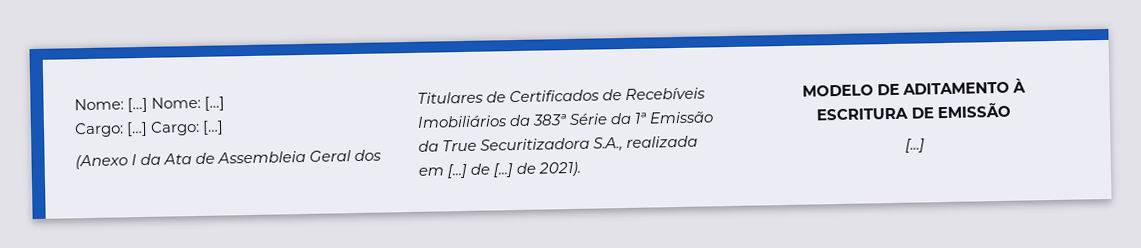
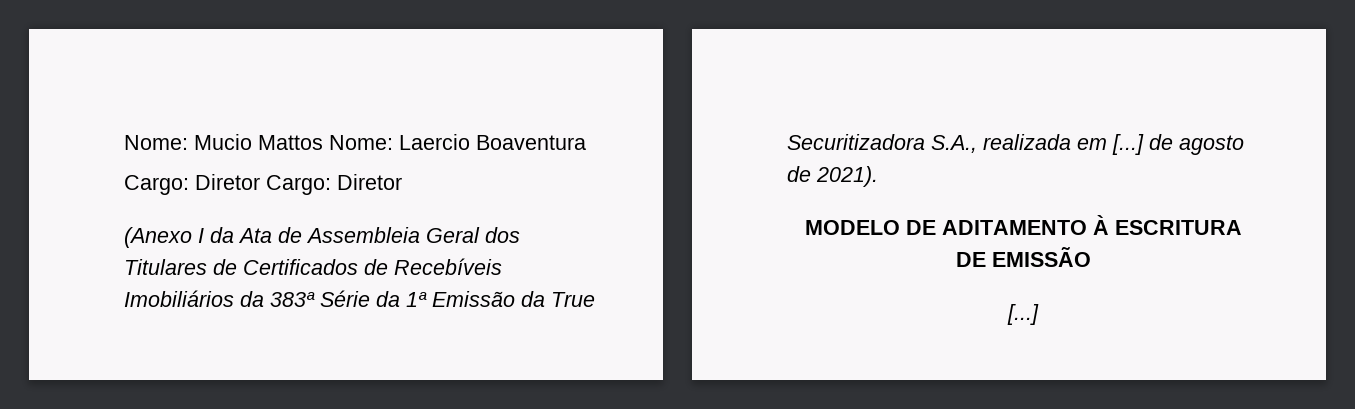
- Nome: […] Nome: […]
- Cargo: […] Cargo: […]
+ Nome: Mucio Mattos Nome: Laercio Boaventura
+ Cargo: Diretor Cargo: Diretor
- (Anexo I da Ata de Assembleia Geral dos Titulares de Certificados de Recebíveis Imobiliários da 383ª Série da 1ª Emissão da True Securitizadora S.A., realizada em [...] de [...] de 2021).
+ (Anexo I da Ata de Assembleia Geral dos Titulares de Certificados de Recebíveis Imobiliários da 383ª Série da 1ª Emissão da True Securitizadora S.A., realizada em [...] de agosto de 2021).

